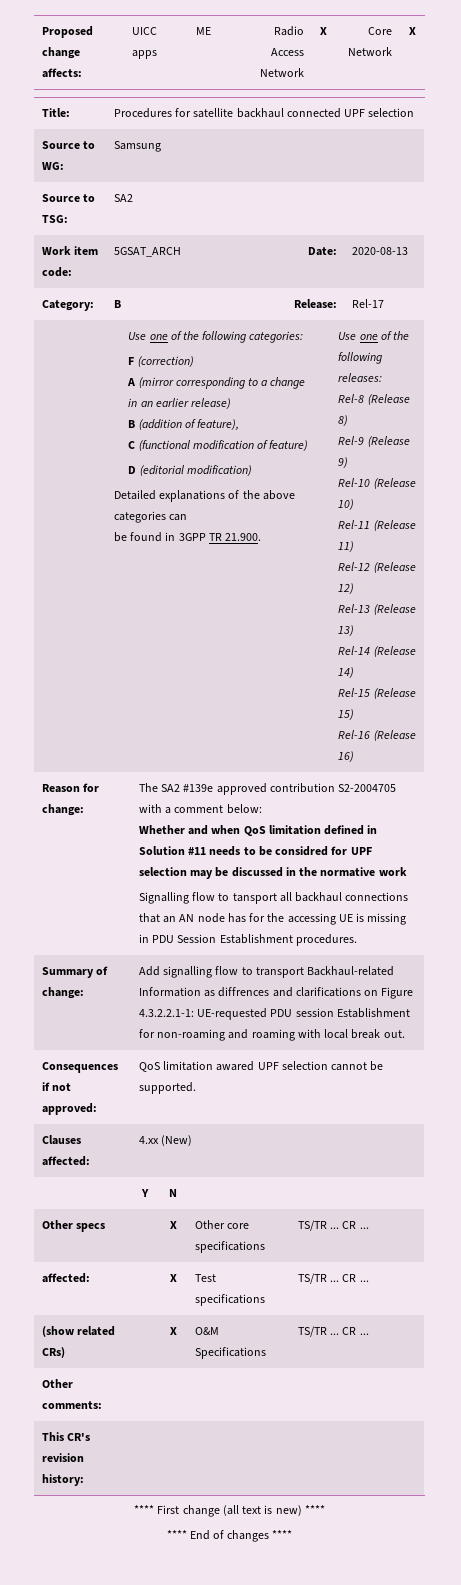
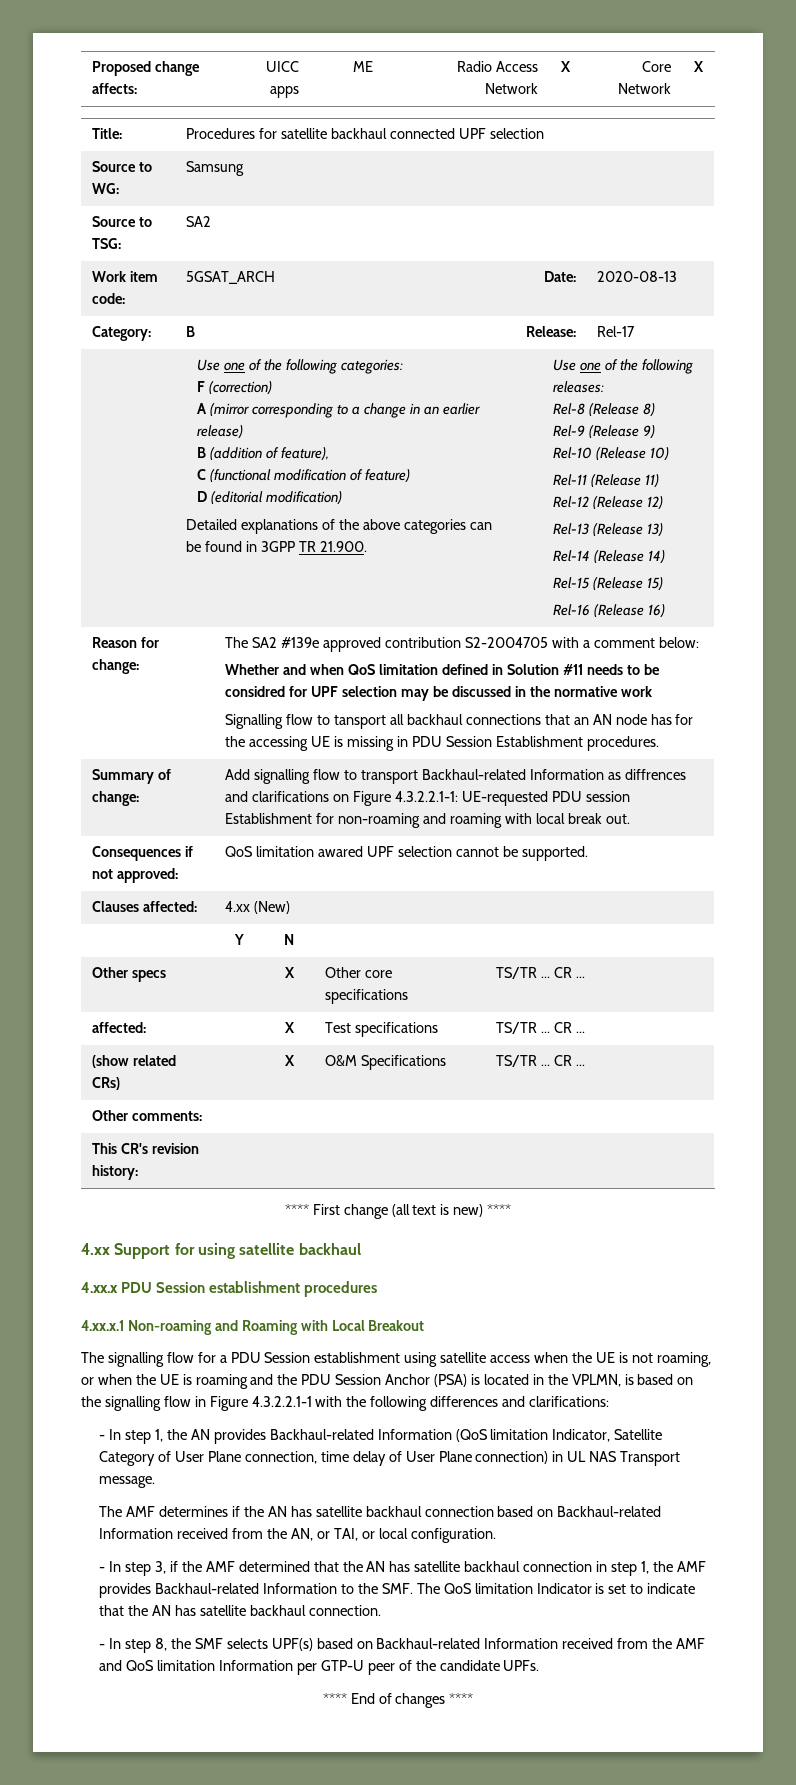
+ 4.xx Support for using satellite backhaul
+ 4.xx.x PDU Session establishment procedures
+ 4.xx.x.1 Non-roaming and Roaming with Local Breakout
+ The signalling flow for a PDU Session establishment using satellite access when the UE is not roaming, or when the UE is roaming and the PDU Session Anchor (PSA) is located in the VPLMN, is based on the signalling flow in Figure 4.3.2.2.1-1 with the following differences and clarifications:
+ - In step 1, the AN provides Backhaul-related Information (QoS limitation Indicator, Satellite Category of User Plane connection, time delay of User Plane connection) in UL NAS Transport message.
+ The AMF determines if the AN has satellite backhaul connection based on Backhaul-related Information received from the AN, or TAI, or local configuration.
+ - In step 3, if the AMF determined that the AN has satellite backhaul connection in step 1, the AMF provides Backhaul-related Information to the SMF. The QoS limitation Indicator is set to indicate that the AN has satellite backhaul connection.
+ - In step 8, the SMF selects UPF(s) based on Backhaul-related Information received from the AMF and QoS limitation Information per GTP-U peer of the candidate UPFs.

